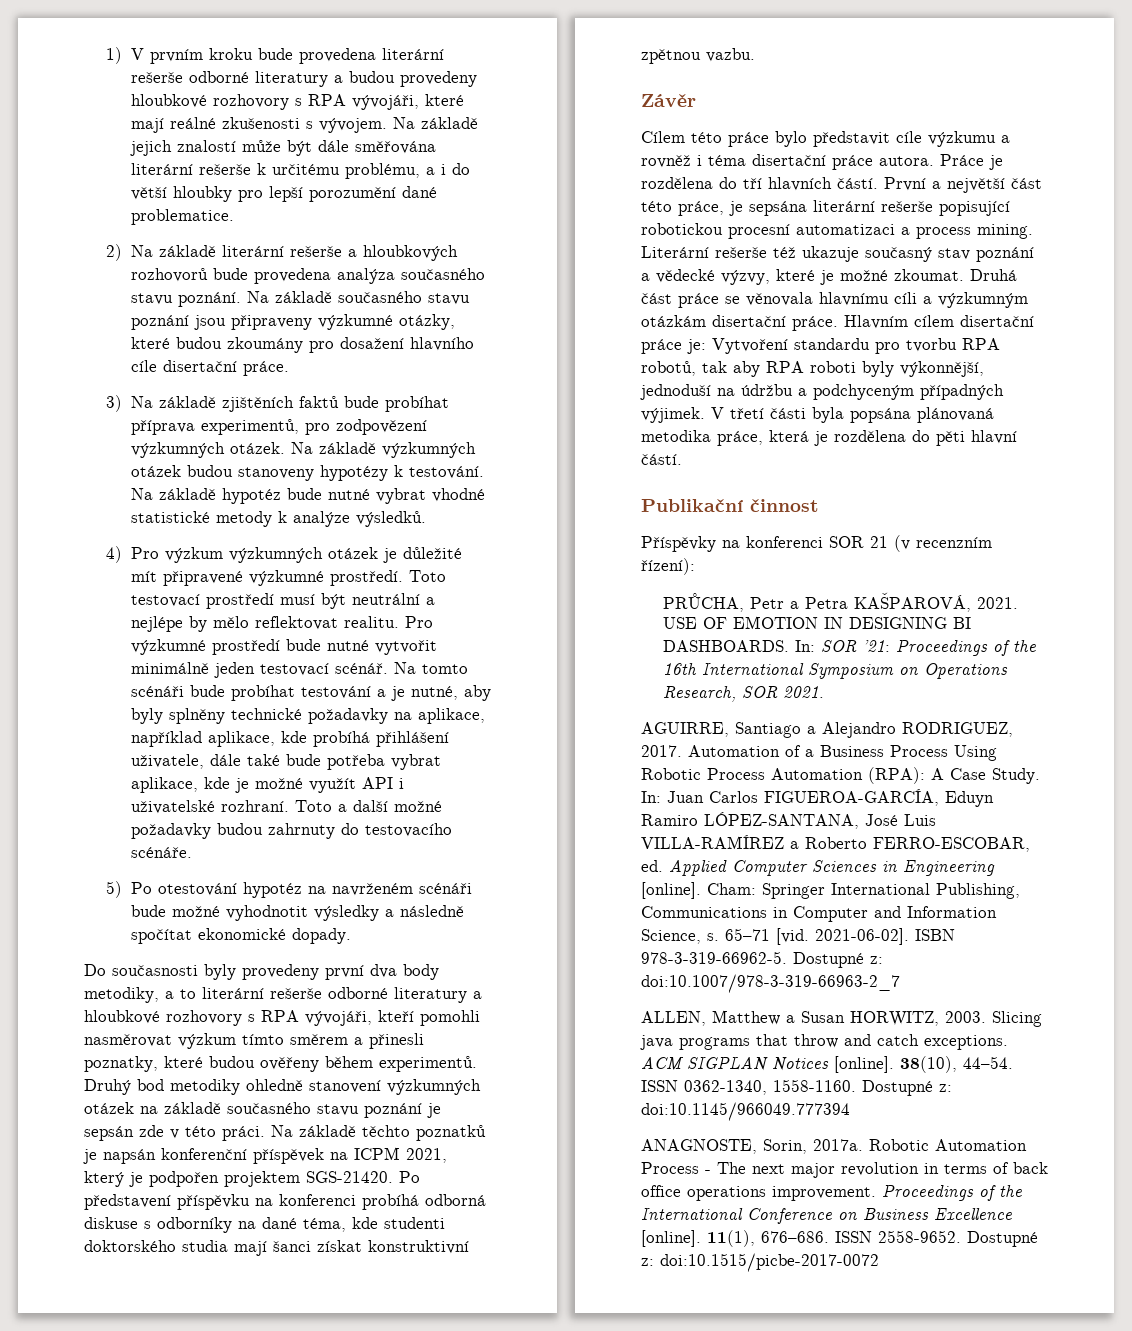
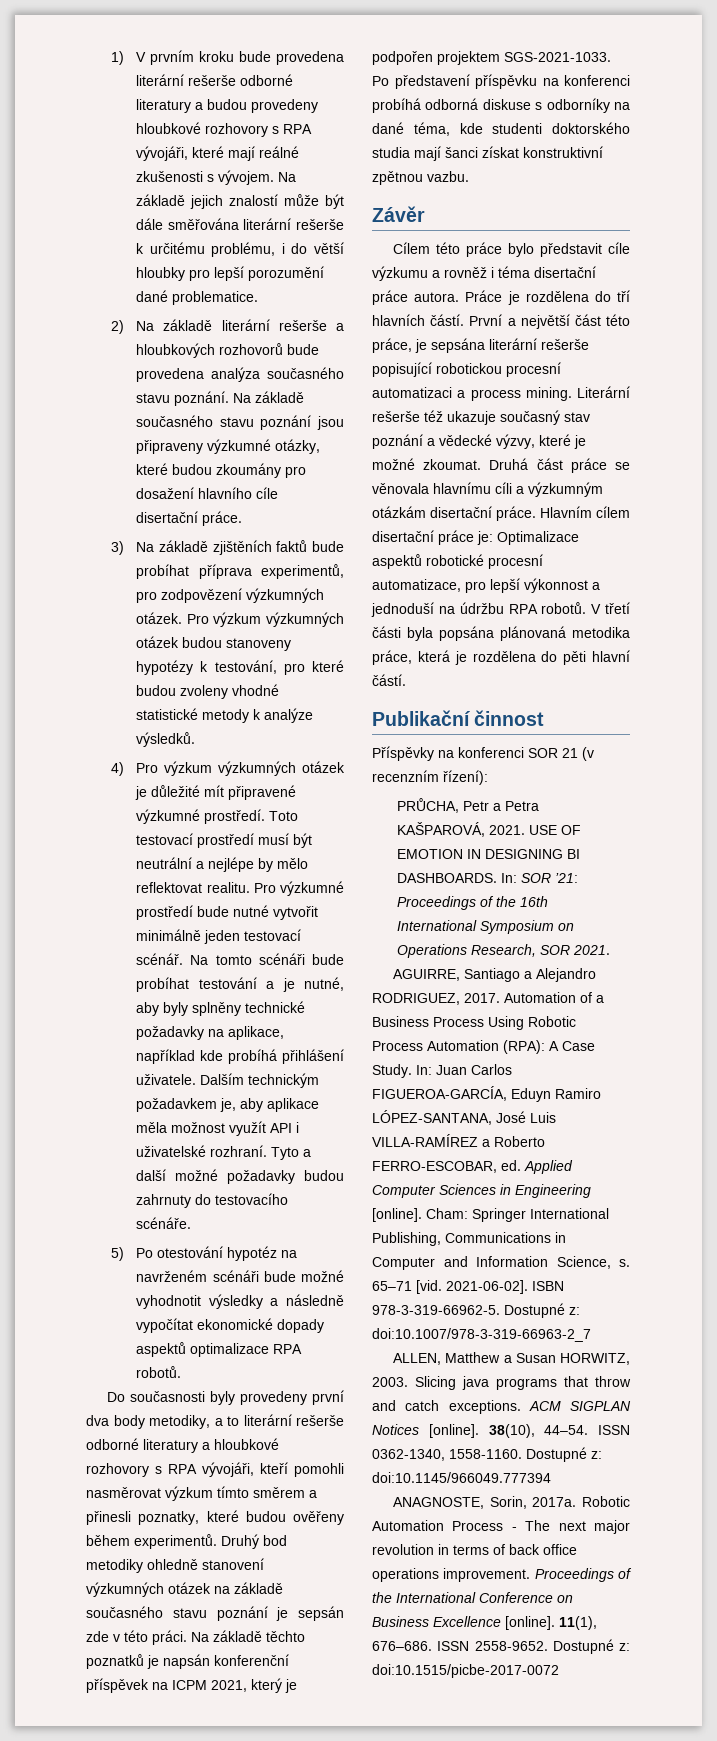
- Na základě jejich znalostí může být dále směřována literární rešerše k určitému problému, a i do větší hloubky pro lepší porozumění dané problematice.
+ Na základě jejich znalostí může být dále směřována literární rešerše k určitému problému, i do větší hloubky pro lepší porozumění dané problematice.
- Na základě výzkumných otázek budou stanoveny hypotézy k testování. Na základě hypotéz bude nutné vybrat vhodné statistické metody k analýze výsledků.
+ Pro výzkum výzkumných otázek budou stanoveny hypotézy k testování, pro které budou zvoleny vhodné statistické metody k analýze výsledků.
- Na tomto scénáři bude probíhat testování a je nutné, aby byly splněny technické požadavky na aplikace, například aplikace, kde probíhá přihlášení uživatele, dále také bude potřeba vybrat aplikace, kde je možné využít API i uživatelské rozhraní.
+ Na tomto scénáři bude probíhat testování a je nutné, aby byly splněny technické požadavky na aplikace, například kde probíhá přihlášení uživatele. Dalším technickým požadavkem je, aby aplikace měla možnost využít API i uživatelské rozhraní.
- Toto a další možné požadavky budou zahrnuty do testovacího scénáře.
+ Tyto a další možné požadavky budou zahrnuty do testovacího scénáře.
- 5) Po otestování hypotéz na navrženém scénáři bude možné vyhodnotit výsledky a následně spočítat ekonomické dopady.
+ 5) Po otestování hypotéz na navrženém scénáři bude možné vyhodnotit výsledky a následně vypočítat ekonomické dopady aspektů optimalizace RPA robotů.
- Na základě těchto poznatků je napsán konferenční příspěvek na ICPM 2021, který je podpořen projektem SGS-21420.
+ Na základě těchto poznatků je napsán konferenční příspěvek na ICPM 2021, který je podpořen projektem SGS-2021-1033.
- Hlavním cílem disertační práce je: Vytvoření standardu pro tvorbu RPA robotů, tak aby RPA roboti byly výkonnější, jednoduší na údržbu a podchyceným případných výjimek.
+ Hlavním cílem disertační práce je: Optimalizace aspektů robotické procesní automatizace, pro lepší výkonnost a jednoduší na údržbu RPA robotů.

